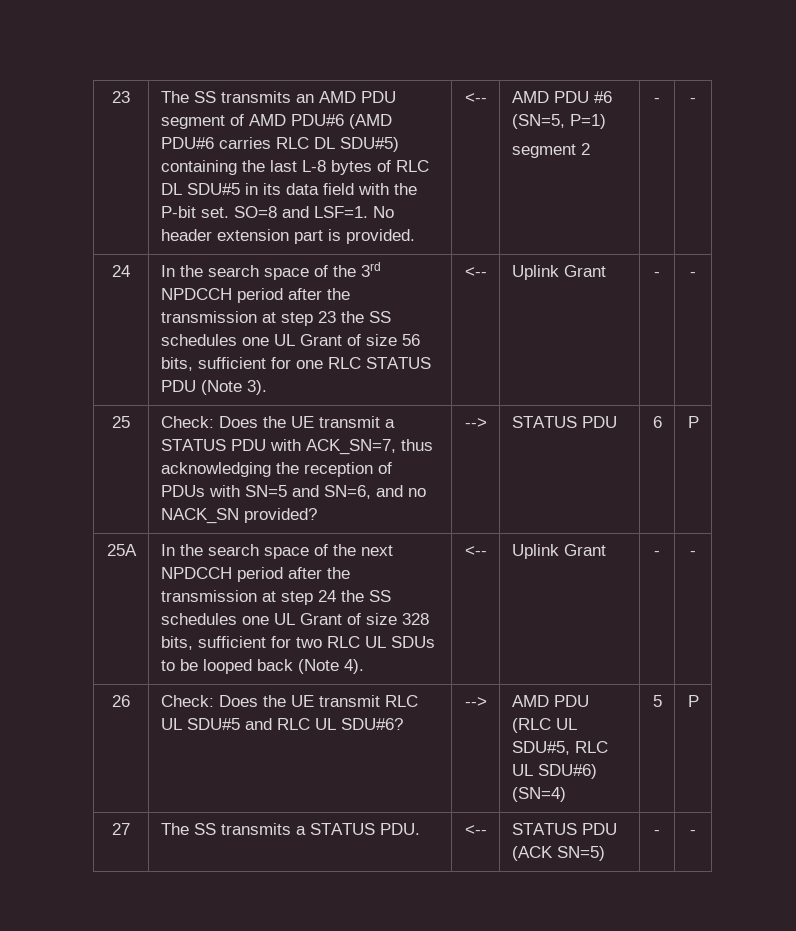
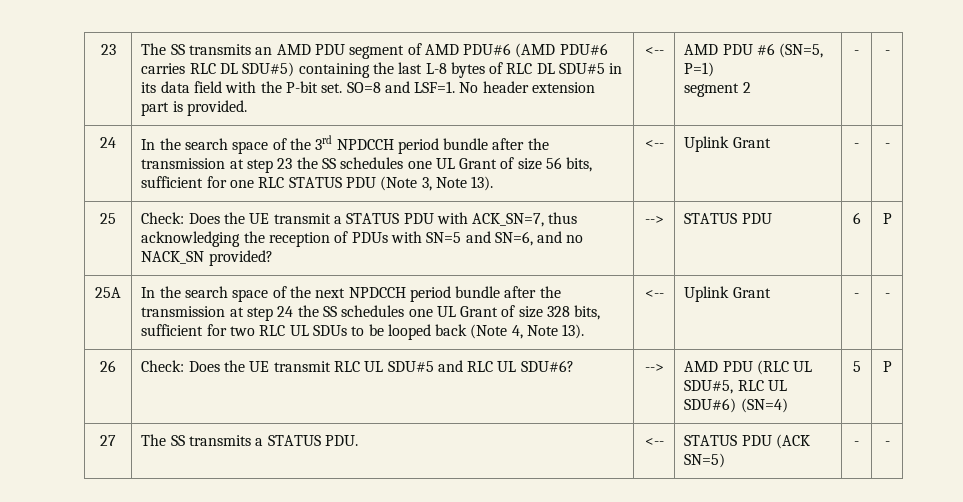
- In the search space of the 3rd NPDCCH period after the transmission at step 23 the SS schedules one UL Grant of size 56 bits, sufficient for one RLC STATUS PDU (Note 3).
+ In the search space of the 3rd NPDCCH period bundle after the transmission at step 23 the SS schedules one UL Grant of size 56 bits, sufficient for one RLC STATUS PDU (Note 3, Note 13).
- In the search space of the next NPDCCH period after the transmission at step 24 the SS schedules one UL Grant of size 328 bits, sufficient for two RLC UL SDUs to be looped back (Note 4).
+ In the search space of the next NPDCCH period bundle after the transmission at step 24 the SS schedules one UL Grant of size 328 bits, sufficient for two RLC UL SDUs to be looped back (Note 4, Note 13).

